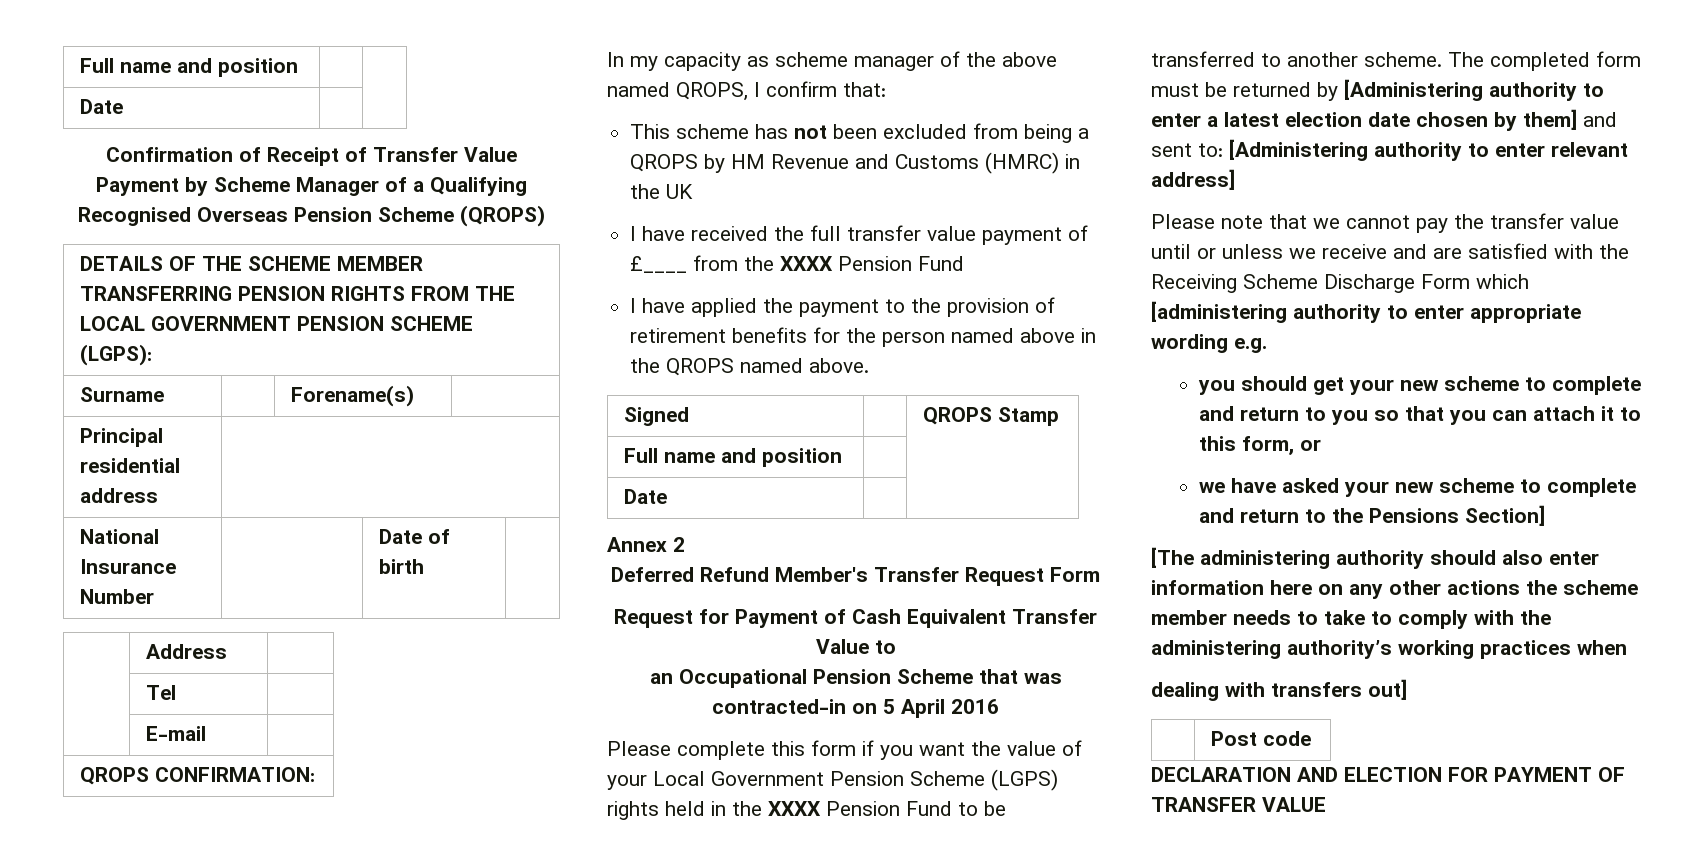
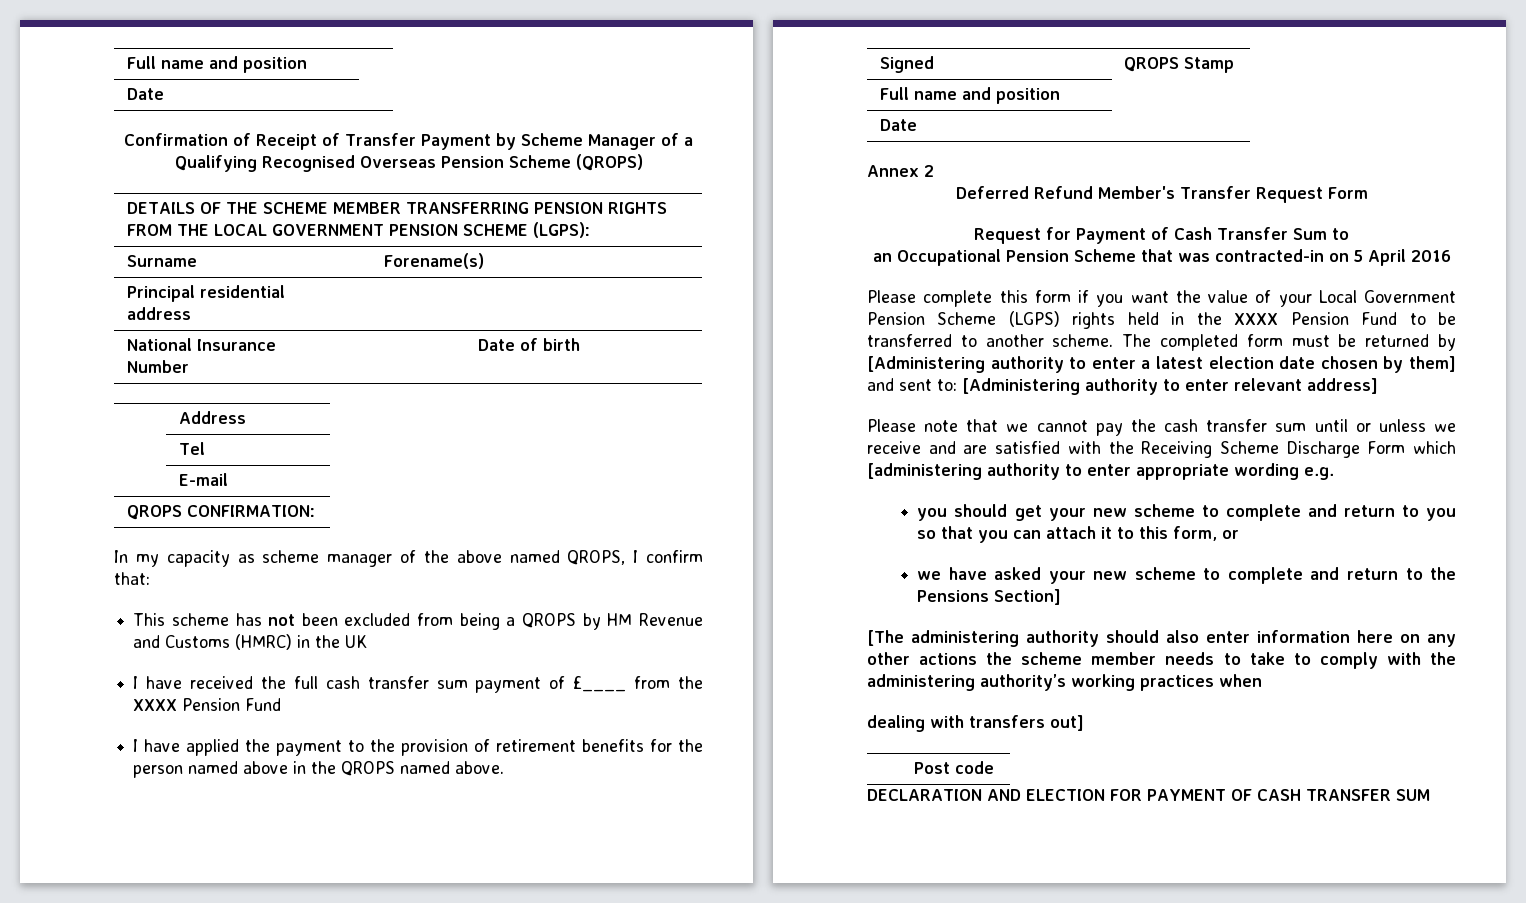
- Confirmation of Receipt of Transfer Value Payment by Scheme Manager of a Qualifying Recognised Overseas Pension Scheme (QROPS)
+ Confirmation of Receipt of Transfer Payment by Scheme Manager of a Qualifying Recognised Overseas Pension Scheme (QROPS)
- I have received the full transfer value payment of £____ from the XXXX Pension Fund
+ I have received the full cash transfer sum payment of £____ from the XXXX Pension Fund
- Request for Payment of Cash Equivalent Transfer Value to
+ Request for Payment of Cash Transfer Sum to
- Please note that we cannot pay the transfer value until or unless we receive and are satisfied with the Receiving Scheme Discharge Form which [administering authority to enter appropriate wording e.g.
+ Please note that we cannot pay the cash transfer sum until or unless we receive and are satisfied with the Receiving Scheme Discharge Form which [administering authority to enter appropriate wording e.g.
- DECLARATION AND ELECTION FOR PAYMENT OF TRANSFER VALUE
+ DECLARATION AND ELECTION FOR PAYMENT OF CASH TRANSFER SUM

